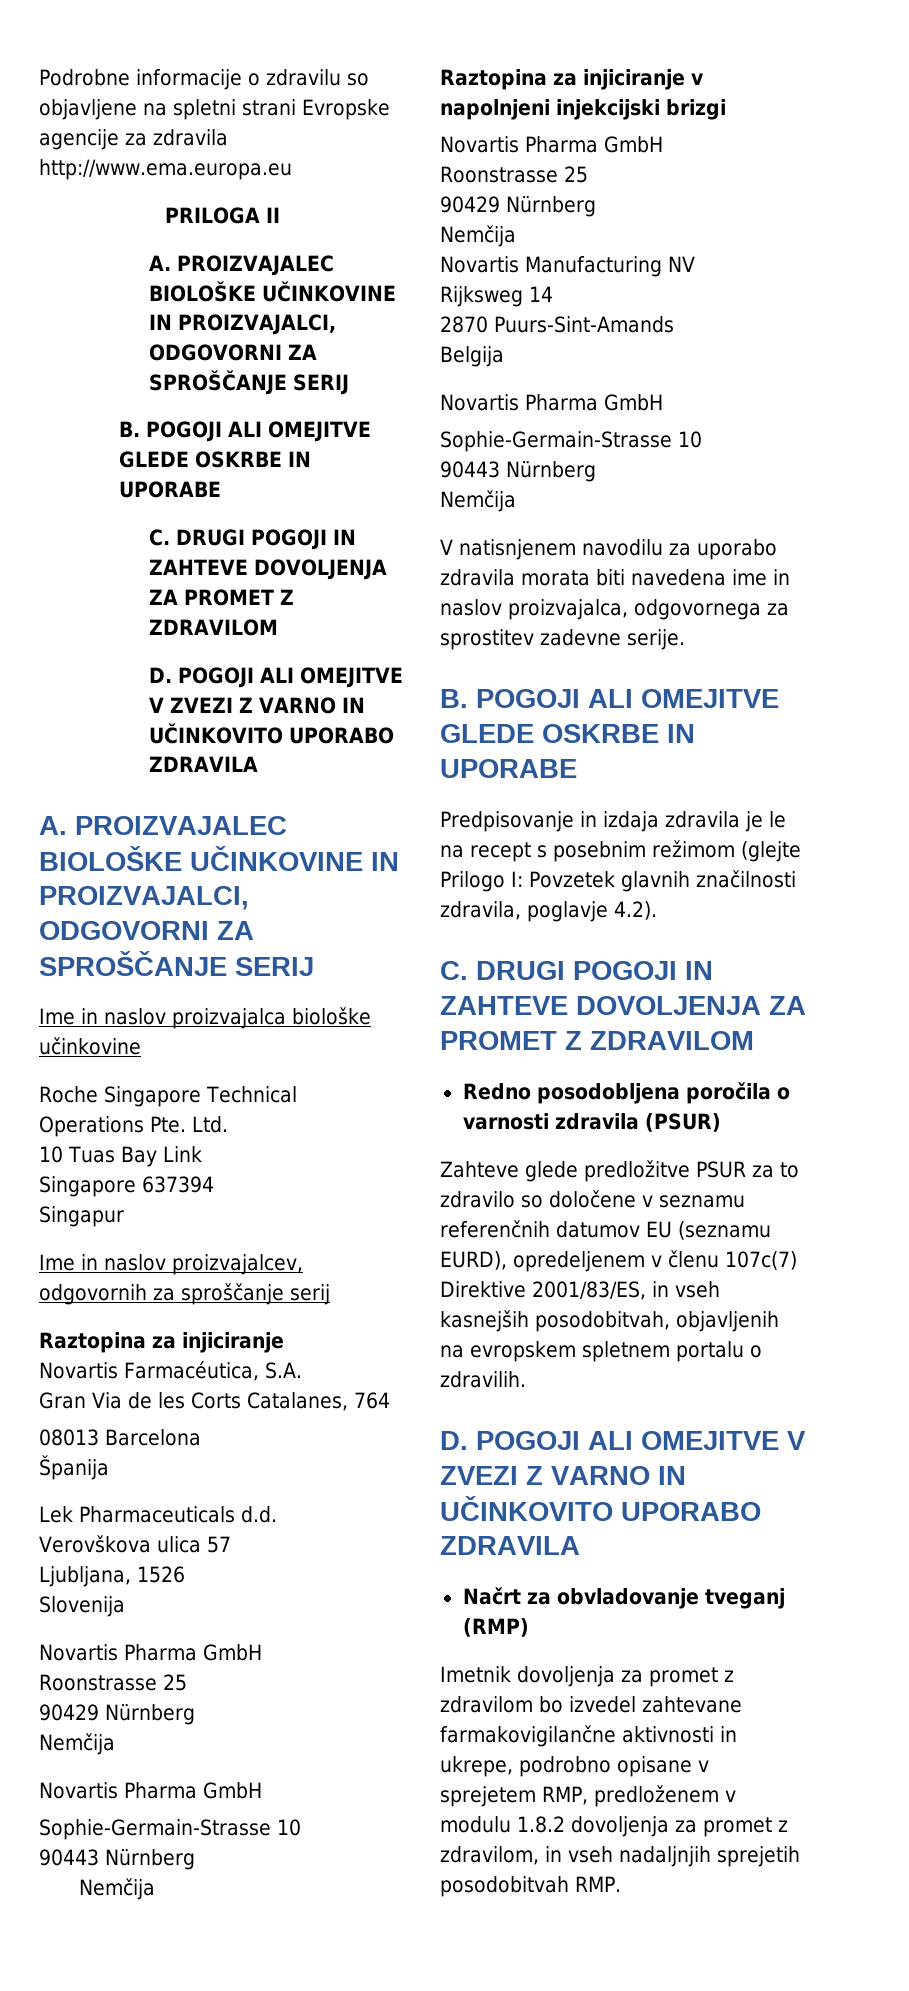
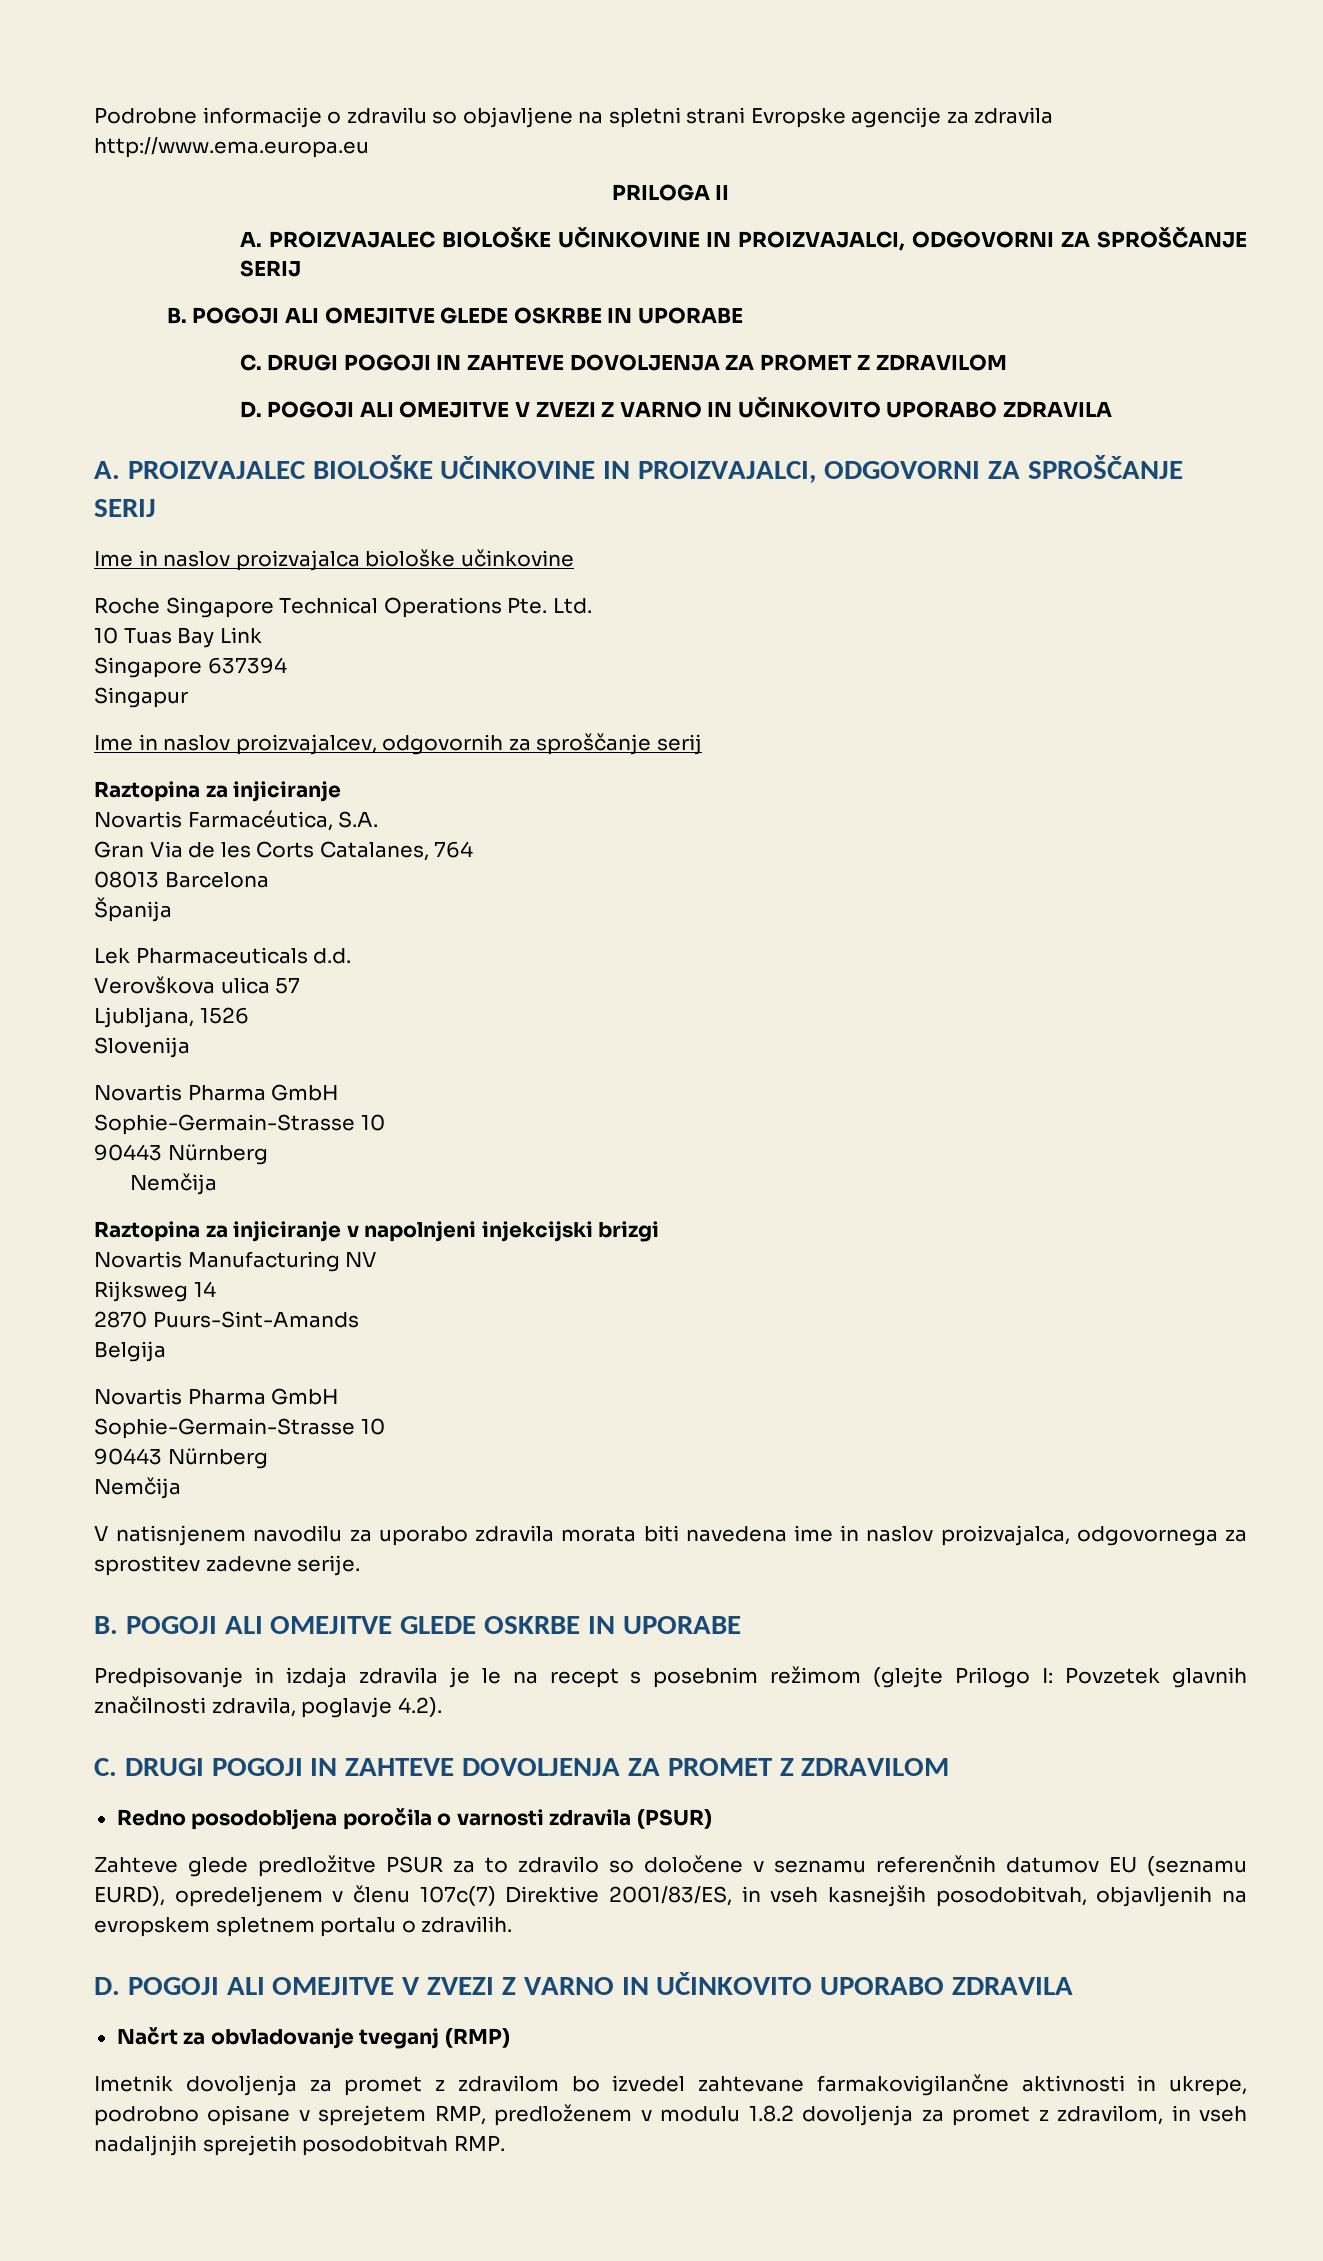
  Slovenija
- Novartis Pharma GmbH
- Roonstrasse 25
- 90429 Nürnberg
- Nemčija
  Raztopina za injiciranje v napolnjeni injekcijski brizgi
- Novartis Pharma GmbH
- Roonstrasse 25
- 90429 Nürnberg
- Nemčija

